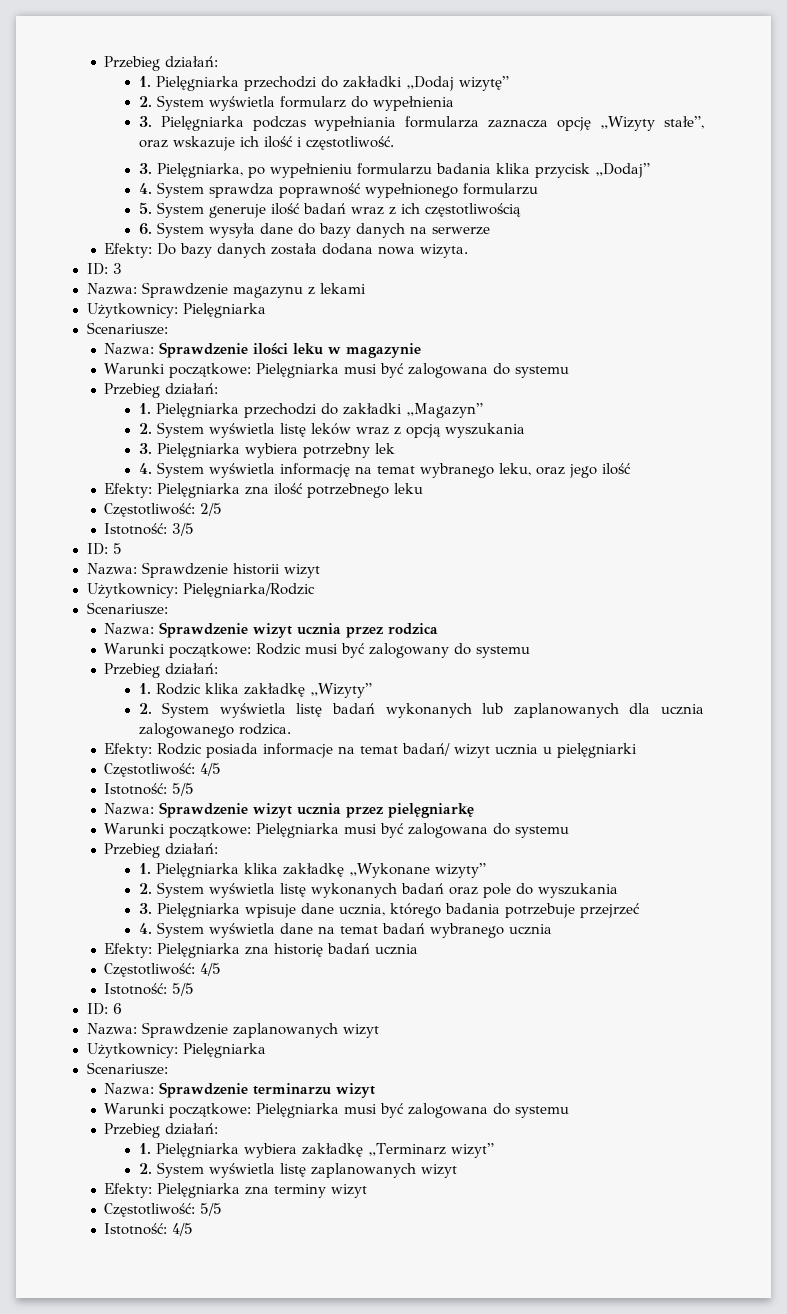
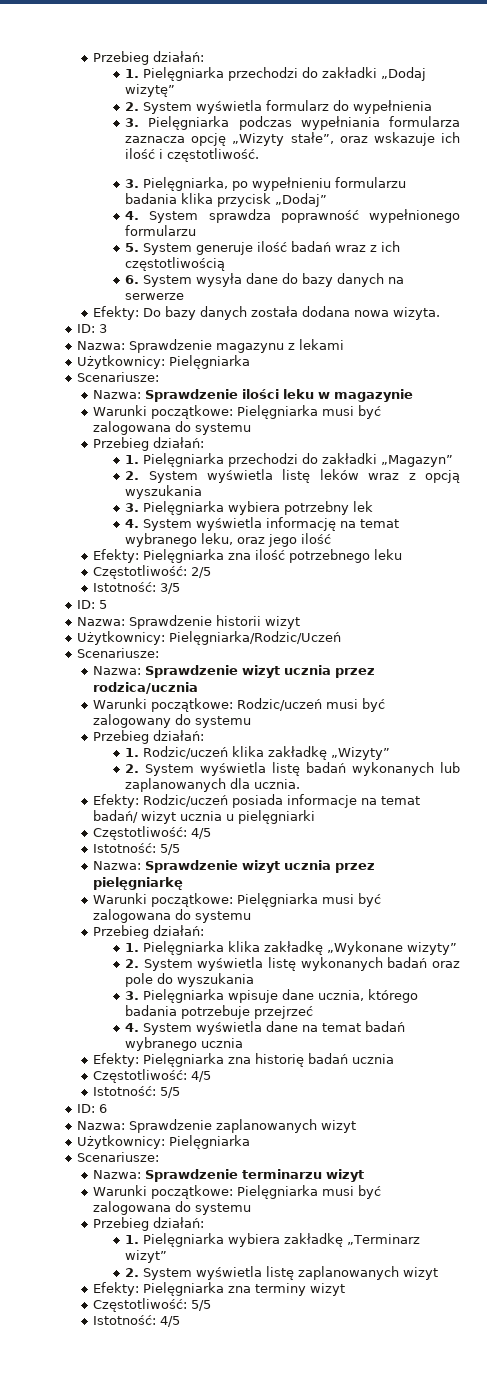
- Użytkownicy: Pielęgniarka/Rodzic
+ Użytkownicy: Pielęgniarka/Rodzic/Uczeń
- Nazwa: Sprawdzenie wizyt ucznia przez rodzica
- Warunki początkowe: Rodzic musi być zalogowany do systemu
+ Nazwa: Sprawdzenie wizyt ucznia przez rodzica/ucznia
+ Warunki początkowe: Rodzic/uczeń musi być zalogowany do systemu
- 1. Rodzic klika zakładkę „Wizyty”
+ 1. Rodzic/uczeń klika zakładkę „Wizyty”
- 2. System wyświetla listę badań wykonanych lub zaplanowanych dla ucznia zalogowanego rodzica.
- Efekty: Rodzic posiada informacje na temat badań/ wizyt ucznia u pielęgniarki
+ 2. System wyświetla listę badań wykonanych lub zaplanowanych dla ucznia.
+ Efekty: Rodzic/uczeń posiada informacje na temat badań/ wizyt ucznia u pielęgniarki

